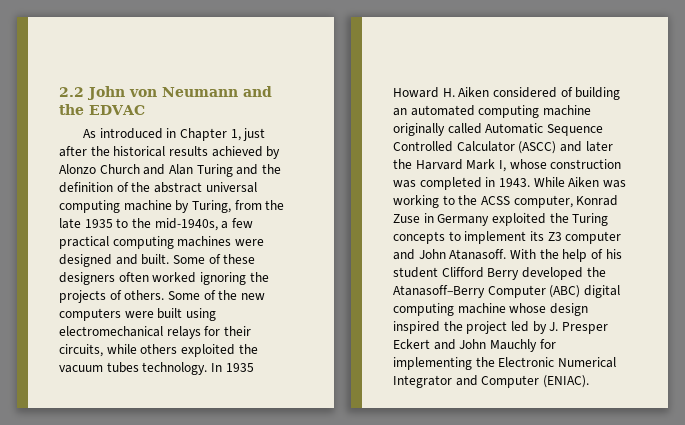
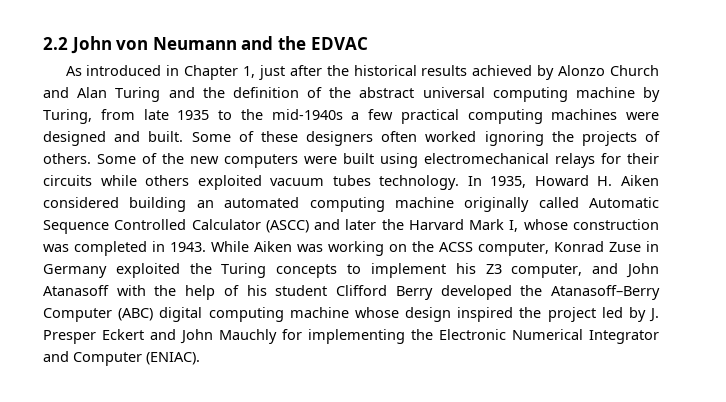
- As introduced in Chapter 1, just after the historical results achieved by Alonzo Church and Alan Turing and the definition of the abstract universal computing machine by Turing, from the late 1935 to the mid-1940s, a few practical computing machines were designed and built.
+ As introduced in Chapter 1, just after the historical results achieved by Alonzo Church and Alan Turing and the definition of the abstract universal computing machine by Turing, from late 1935 to the mid-1940s a few practical computing machines were designed and built.
- Some of the new computers were built using electromechanical relays for their circuits, while others exploited the vacuum tubes technology.
+ Some of the new computers were built using electromechanical relays for their circuits while others exploited vacuum tubes technology.
- In 1935 Howard H. Aiken considered of building an automated computing machine originally called Automatic Sequence Controlled Calculator (ASCC) and later the Harvard Mark I, whose construction was completed in 1943.
+ In 1935, Howard H. Aiken considered building an automated computing machine originally called Automatic Sequence Controlled Calculator (ASCC) and later the Harvard Mark I, whose construction was completed in 1943.
- While Aiken was working to the ACSS computer, Konrad Zuse in Germany exploited the Turing concepts to implement its Z3 computer and John Atanasoff. With the help of his student Clifford Berry developed the Atanasoff–Berry Computer (ABC) digital computing machine whose design inspired the project led by J. Presper Eckert and John Mauchly for implementing the Electronic Numerical Integrator and Computer (ENIAC).
+ While Aiken was working on the ACSS computer, Konrad Zuse in Germany exploited the Turing concepts to implement his Z3 computer, and John Atanasoff with the help of his student Clifford Berry developed the Atanasoff–Berry Computer (ABC) digital computing machine whose design inspired the project led by J. Presper Eckert and John Mauchly for implementing the Electronic Numerical Integrator and Computer (ENIAC).

